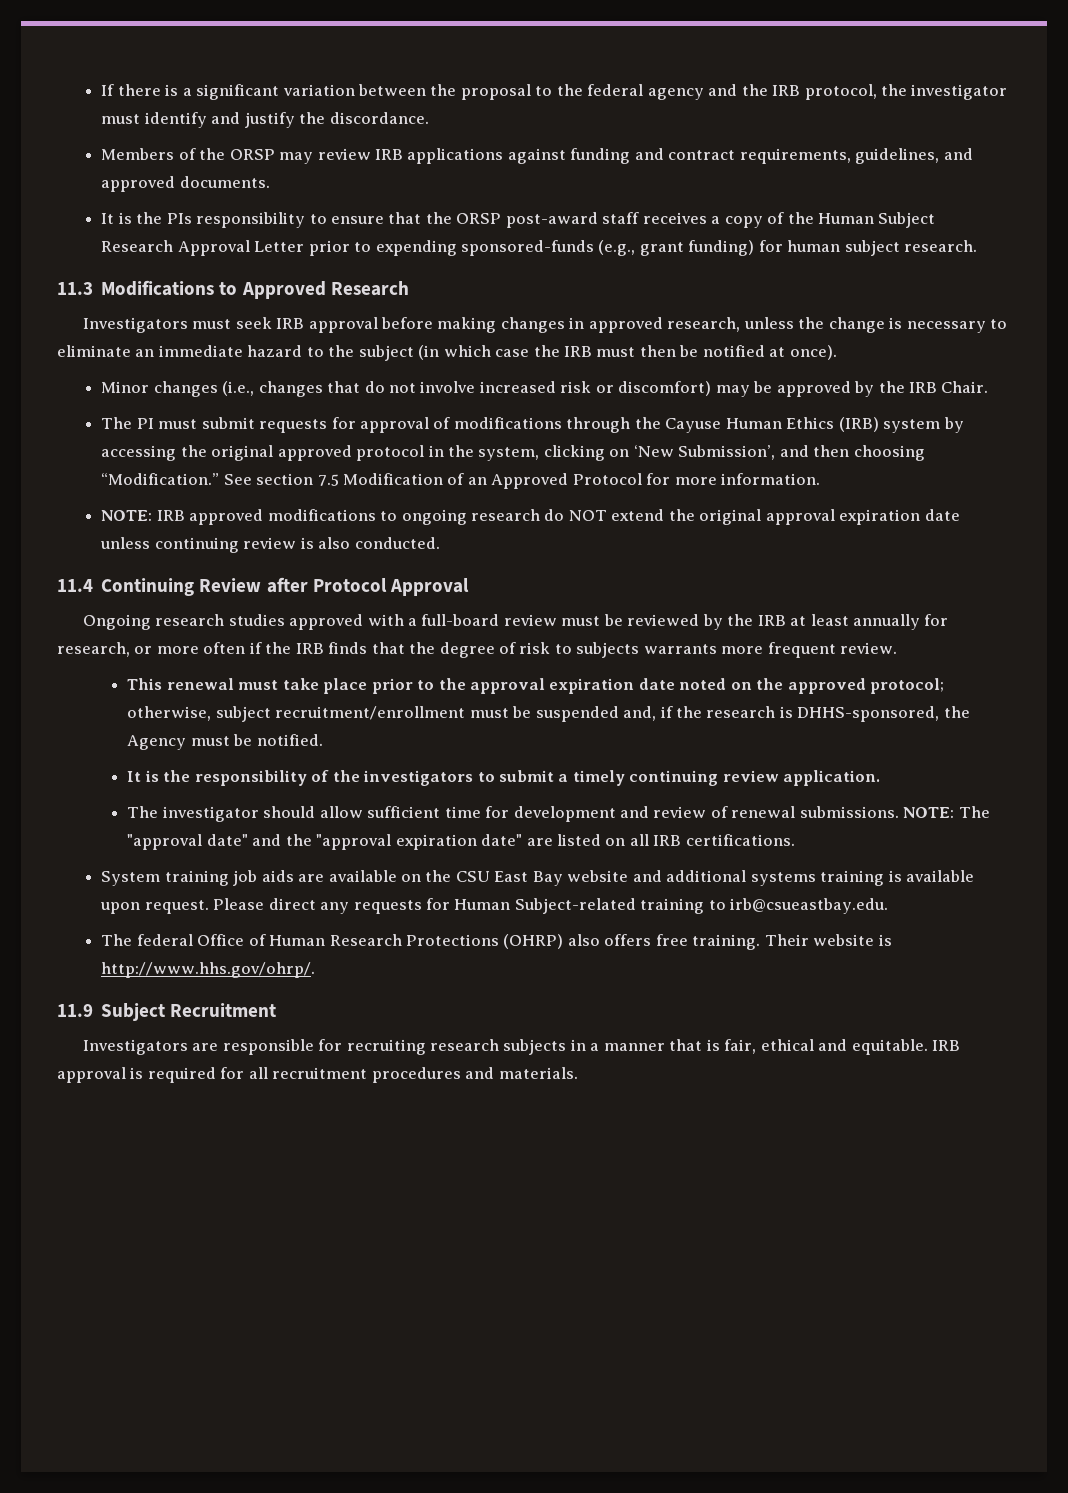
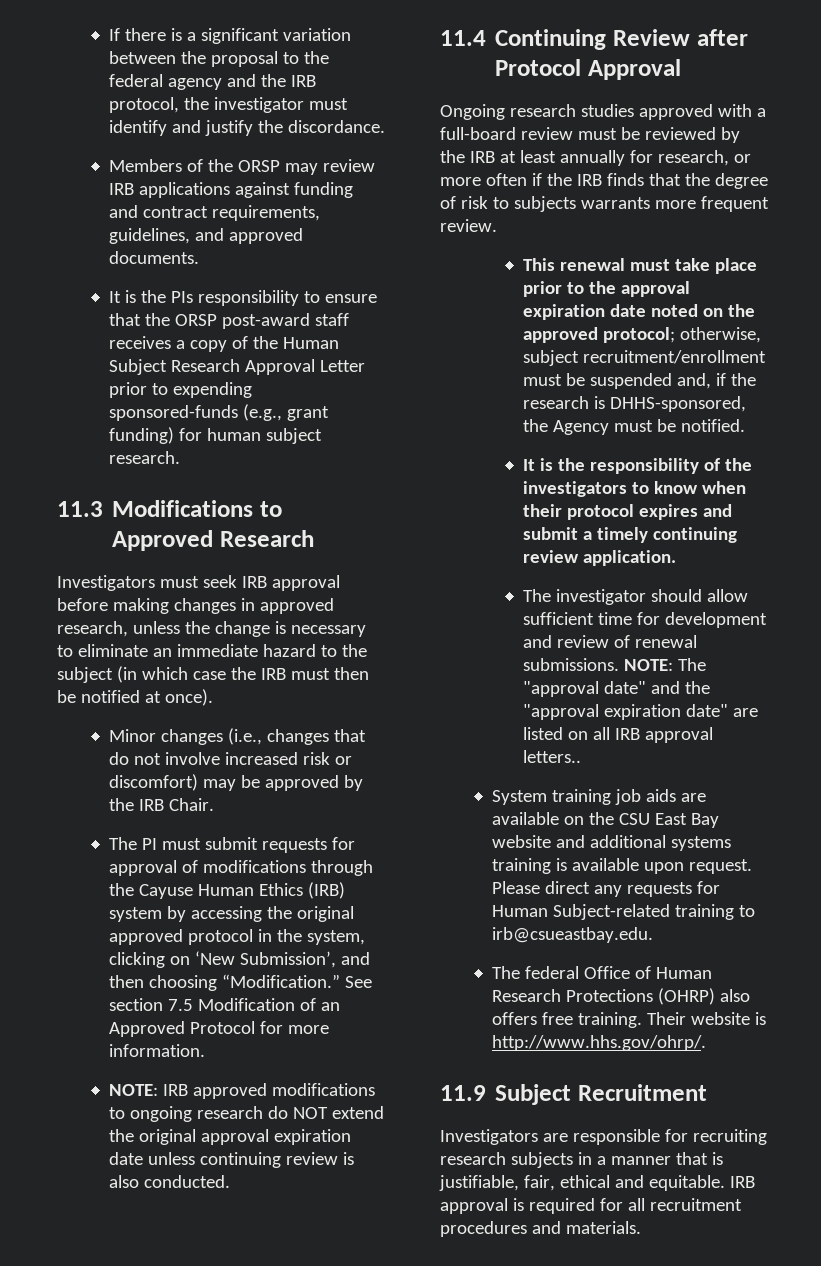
- It is the responsibility of the investigators to submit a timely continuing review application.
+ It is the responsibility of the investigators to know when their protocol expires and submit a timely continuing review application.
- NOTE: The "approval date" and the "approval expiration date" are listed on all IRB certifications.
+ NOTE: The "approval date" and the "approval expiration date" are listed on all IRB approval letters..
- Investigators are responsible for recruiting research subjects in a manner that is fair, ethical and equitable.
+ Investigators are responsible for recruiting research subjects in a manner that is justifiable, fair, ethical and equitable.

